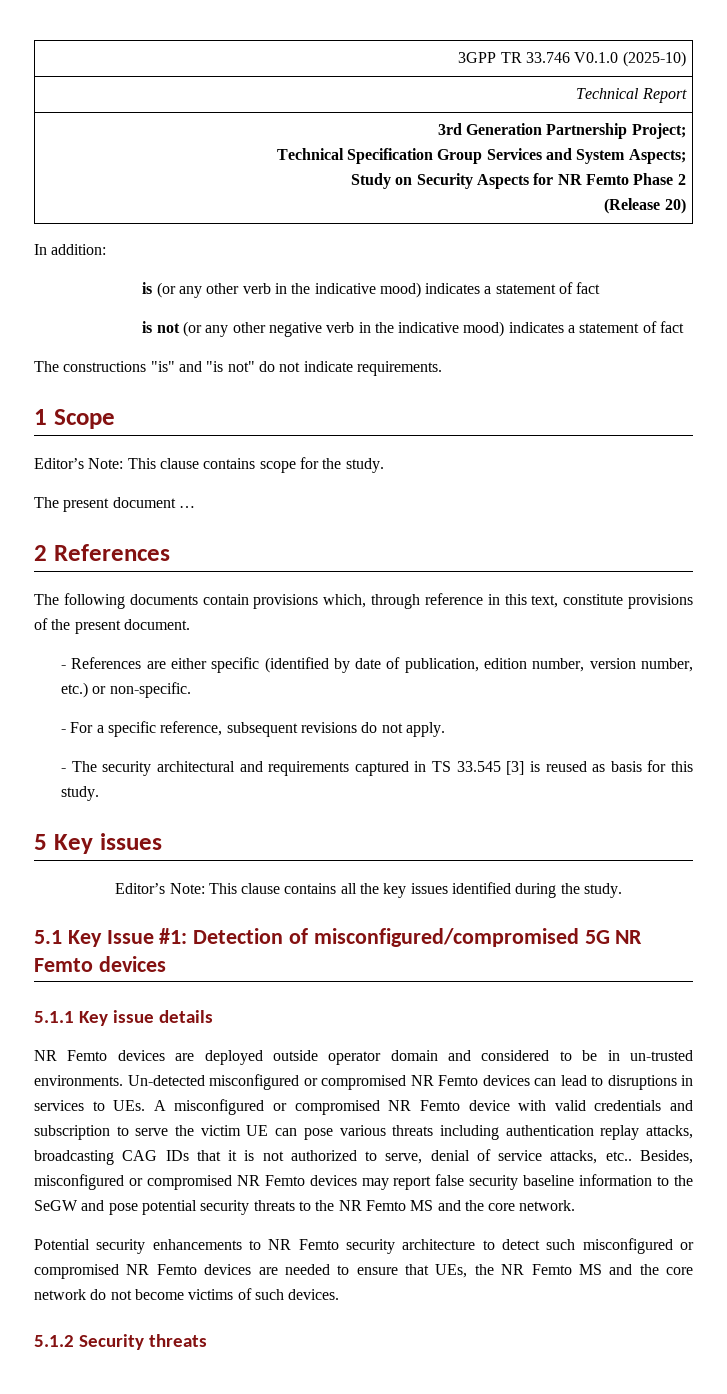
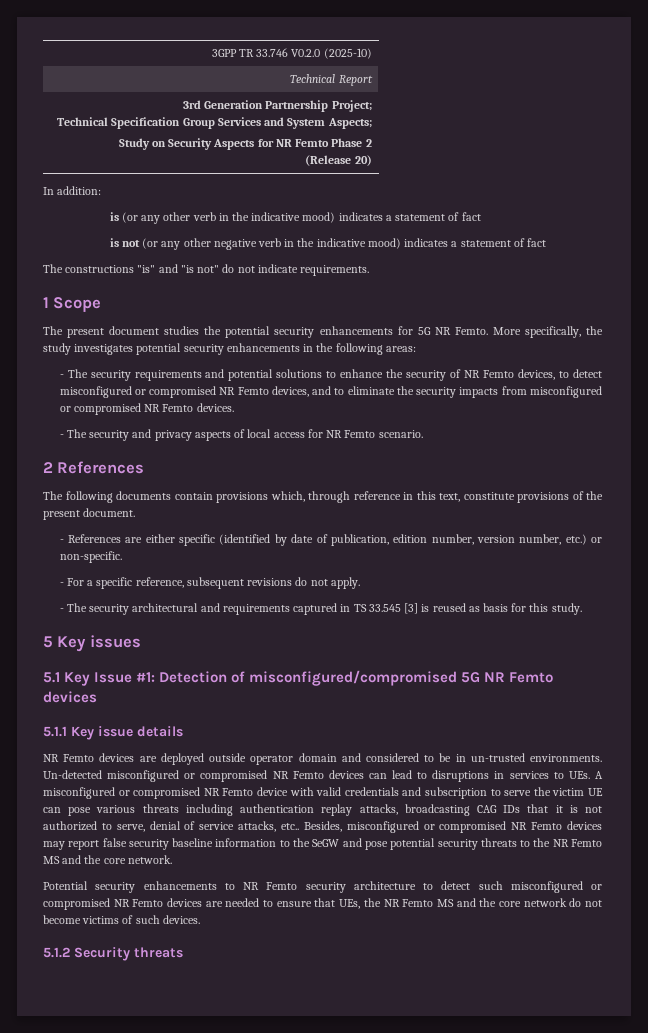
- 3GPP TR 33.746 V0.1.0 (2025-10)
+ 3GPP TR 33.746 V0.2.0 (2025-10)
- Editor’s Note: This clause contains scope for the study.
- The present document …
+ The present document studies the potential security enhancements for 5G NR Femto. More specifically, the study investigates potential security enhancements in the following areas:
+ - The security requirements and potential solutions to enhance the security of NR Femto devices, to detect misconfigured or compromised NR Femto devices, and to eliminate the security impacts from misconfigured or compromised NR Femto devices.
+ - The security and privacy aspects of local access for NR Femto scenario.
- Editor’s Note: This clause contains all the key issues identified during the study.

